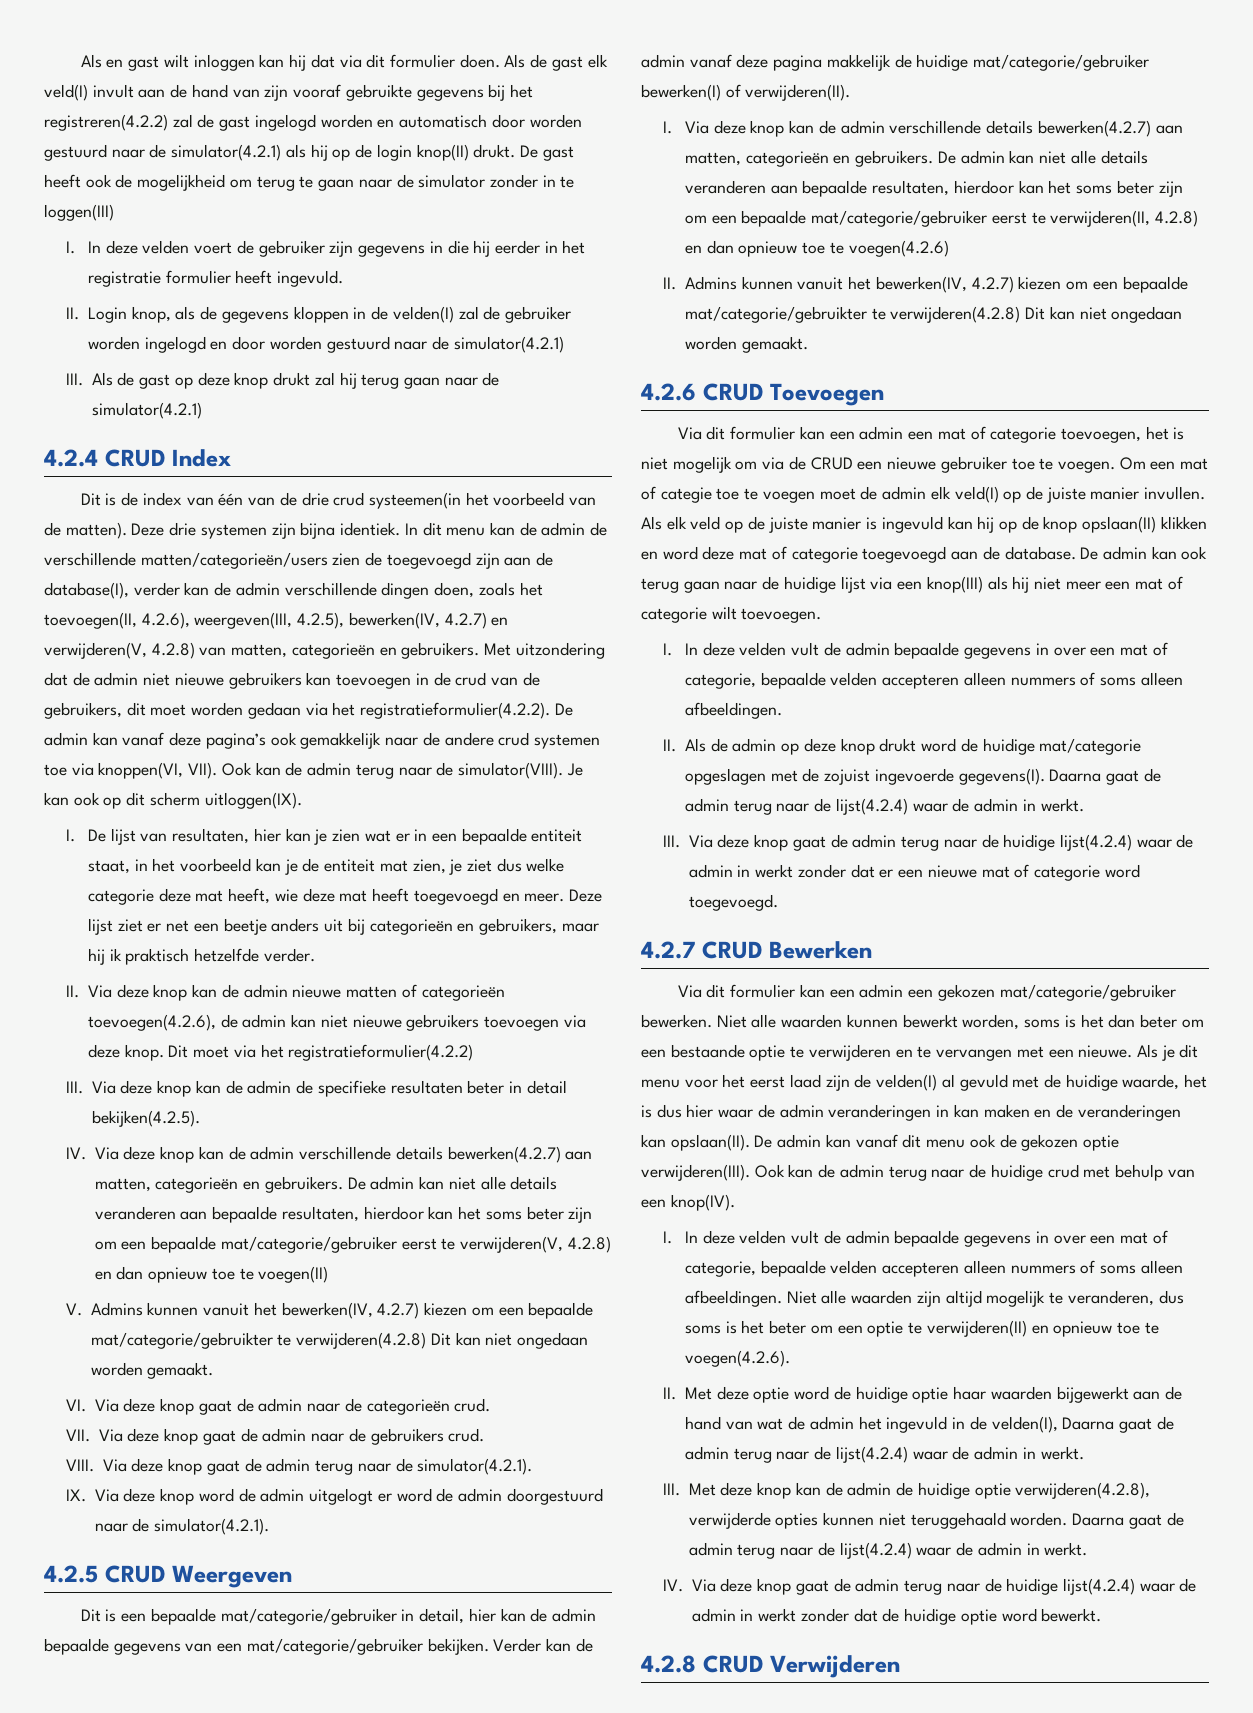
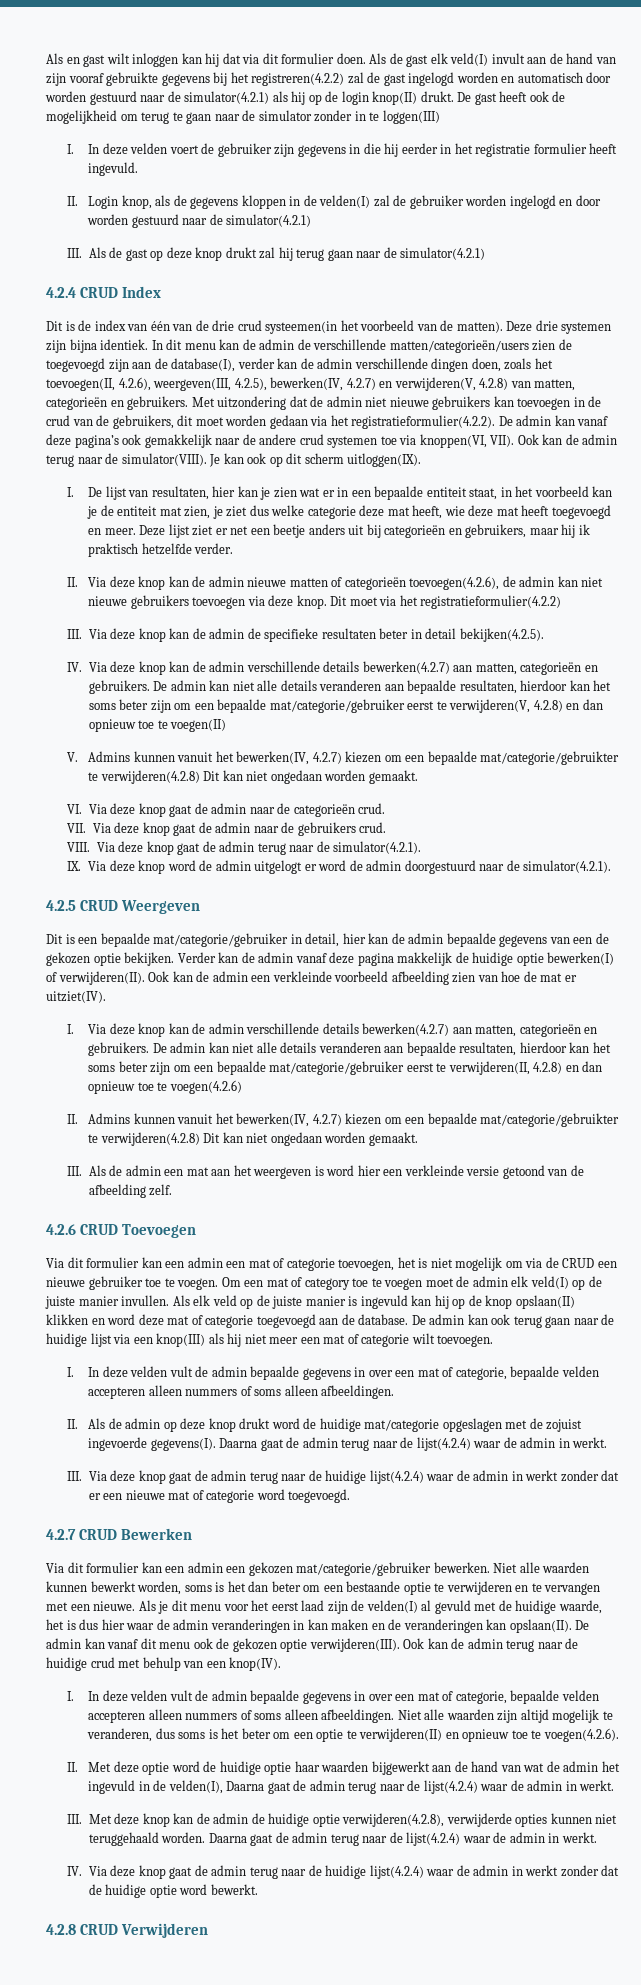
- Dit is een bepaalde mat/categorie/gebruiker in detail, hier kan de admin bepaalde gegevens van een mat/categorie/gebruiker bekijken.
+ Dit is een bepaalde mat/categorie/gebruiker in detail, hier kan de admin bepaalde gegevens van een de gekozen optie bekijken.
- Verder kan de admin vanaf deze pagina makkelijk de huidige mat/categorie/gebruiker bewerken(I) of verwijderen(II).
+ Verder kan de admin vanaf deze pagina makkelijk de huidige optie bewerken(I) of verwijderen(II). Ook kan de admin een verkleinde voorbeeld afbeelding zien van hoe de mat er uitziet(IV).
+ III. Als de admin een mat aan het weergeven is word hier een verkleinde versie getoond van de afbeelding zelf.
- Om een mat of categie toe te voegen moet de admin elk veld(I) op de juiste manier invullen.
+ Om een mat of category toe te voegen moet de admin elk veld(I) op de juiste manier invullen.

